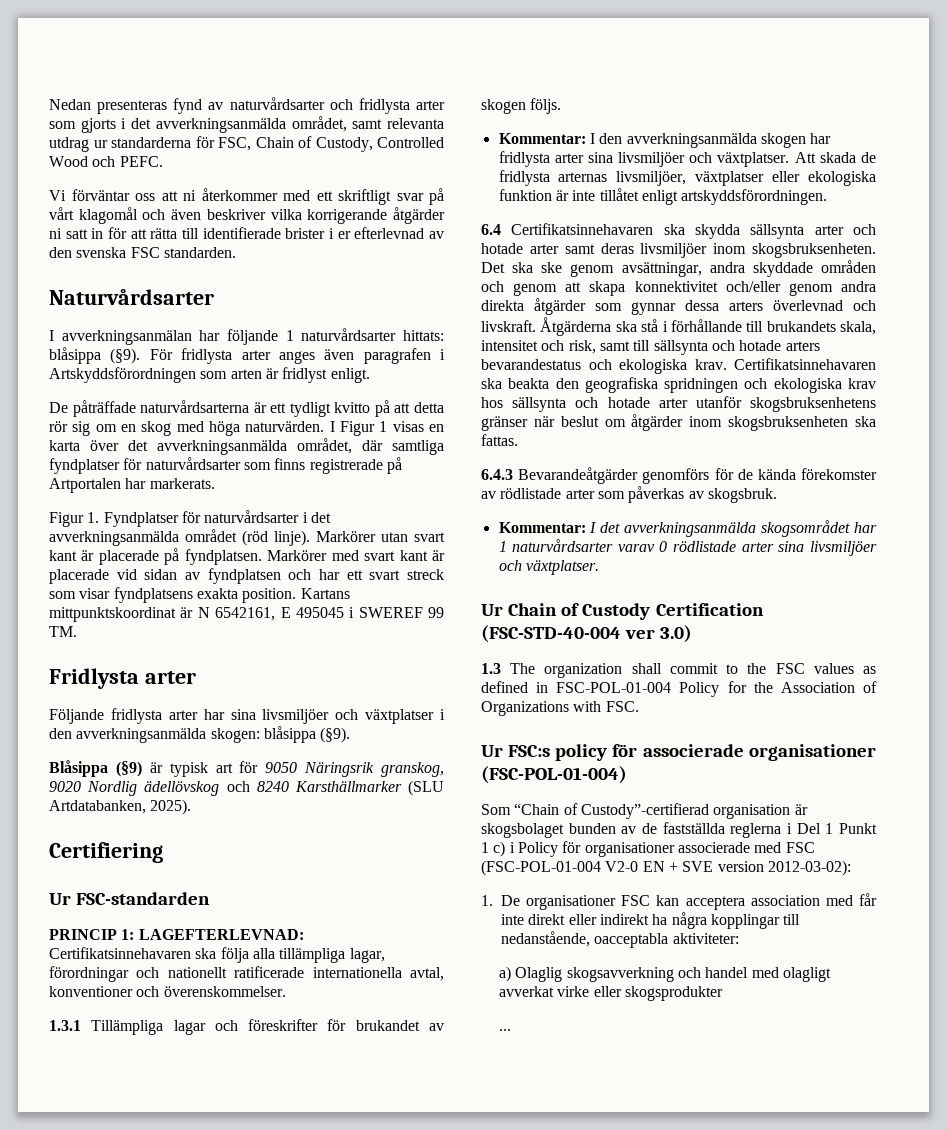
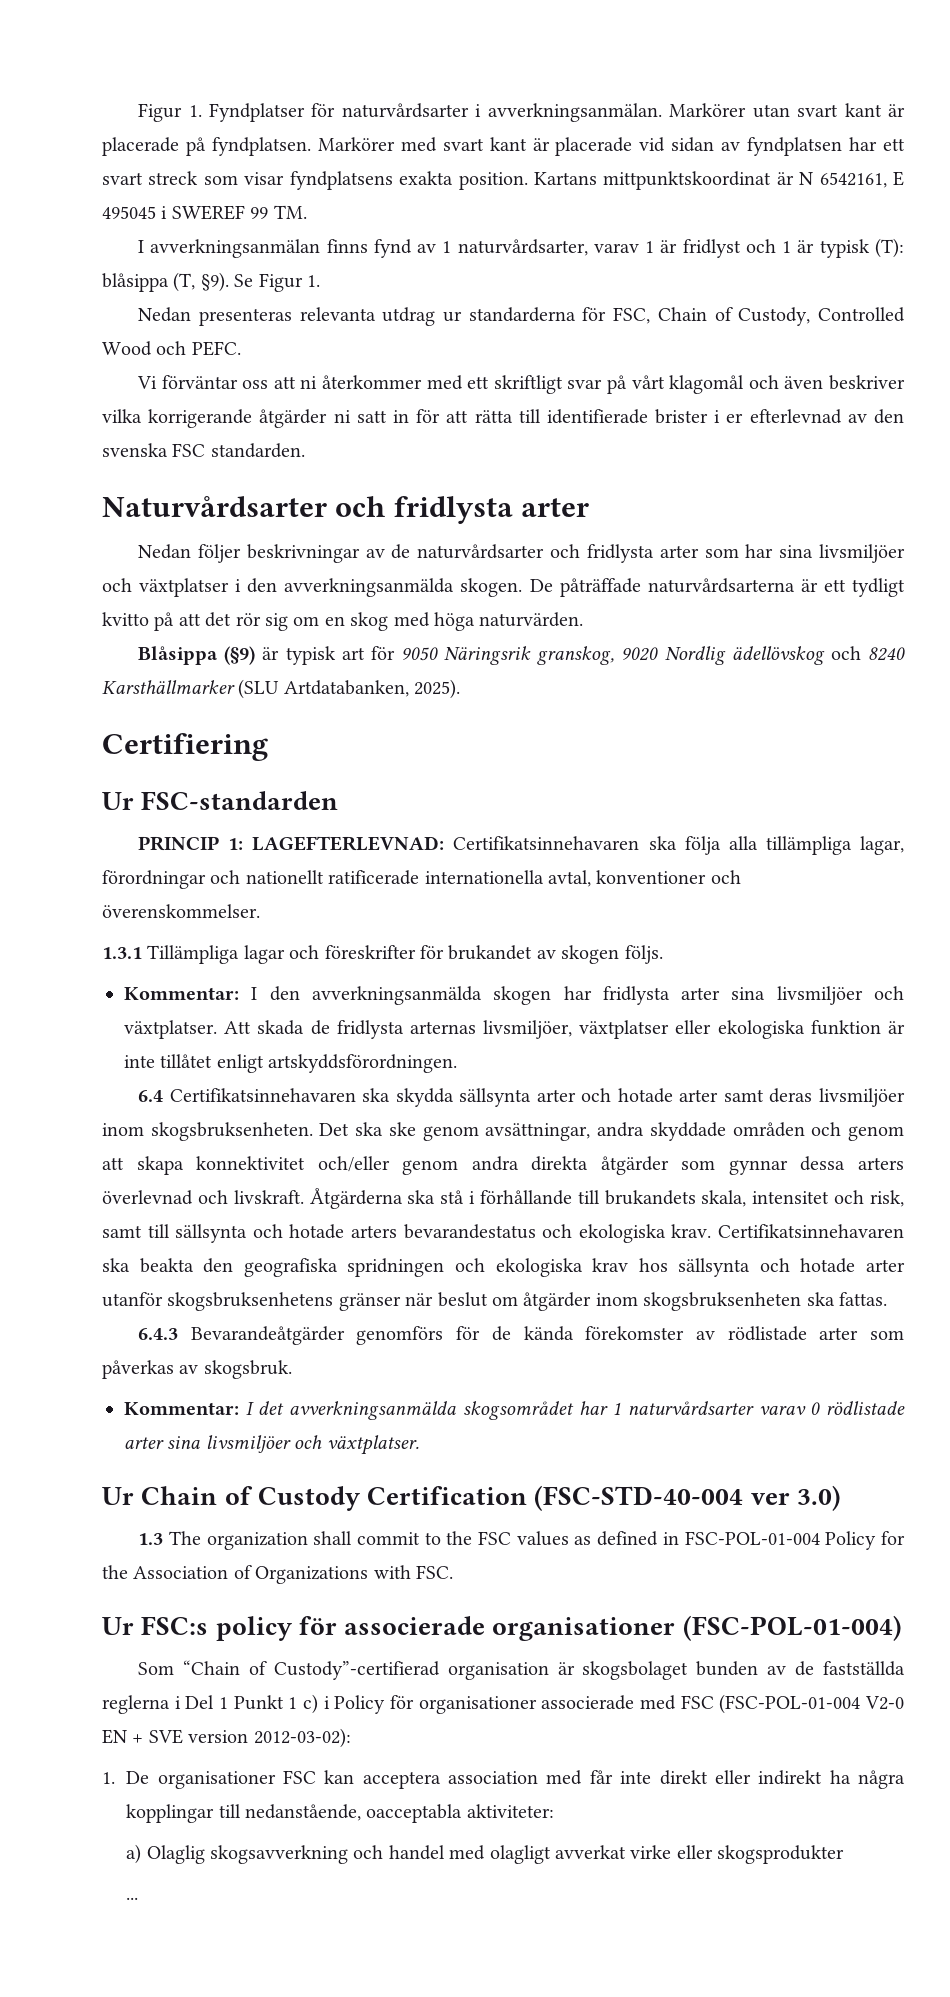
- Nedan presenteras fynd av naturvårdsarter och fridlysta arter som gjorts i det avverkningsanmälda området, samt relevanta utdrag ur standarderna för FSC, Chain of Custody, Controlled Wood och PEFC.
+ Figur 1. Fyndplatser för naturvårdsarter i avverkningsanmälan. Markörer utan svart kant är placerade på fyndplatsen. Markörer med svart kant är placerade vid sidan av fyndplatsen har ett svart streck som visar fyndplatsens exakta position. Kartans mittpunktskoordinat är N 6542161, E 495045 i SWEREF 99 TM.
+ I avverkningsanmälan finns fynd av 1 naturvårdsarter, varav 1 är fridlyst och 1 är typisk (T): blåsippa (T, §9). Se Figur 1.
+ Nedan presenteras relevanta utdrag ur standarderna för FSC, Chain of Custody, Controlled Wood och PEFC.
- Naturvårdsarter
- I avverkningsanmälan har följande 1 naturvårdsarter hittats: blåsippa (§9). För fridlysta arter anges även paragrafen i Artskyddsförordningen som arten är fridlyst enligt.
- De påträffade naturvårdsarterna är ett tydligt kvitto på att detta rör sig om en skog med höga naturvärden. I Figur 1 visas en karta över det avverkningsanmälda området, där samtliga fyndplatser för naturvårdsarter som finns registrerade på Artportalen har markerats.
- Figur 1. Fyndplatser för naturvårdsarter i det avverkningsanmälda området (röd linje). Markörer utan svart kant är placerade på fyndplatsen. Markörer med svart kant är placerade vid sidan av fyndplatsen och har ett svart streck som visar fyndplatsens exakta position. Kartans mittpunktskoordinat är N 6542161, E 495045 i SWEREF 99 TM.
- Fridlysta arter
- Följande fridlysta arter har sina livsmiljöer och växtplatser i den avverkningsanmälda skogen: blåsippa (§9).
+ Naturvårdsarter och fridlysta arter
+ Nedan följer beskrivningar av de naturvårdsarter och fridlysta arter som har sina livsmiljöer och växtplatser i den avverkningsanmälda skogen. De påträffade naturvårdsarterna är ett tydligt kvitto på att det rör sig om en skog med höga naturvärden.

